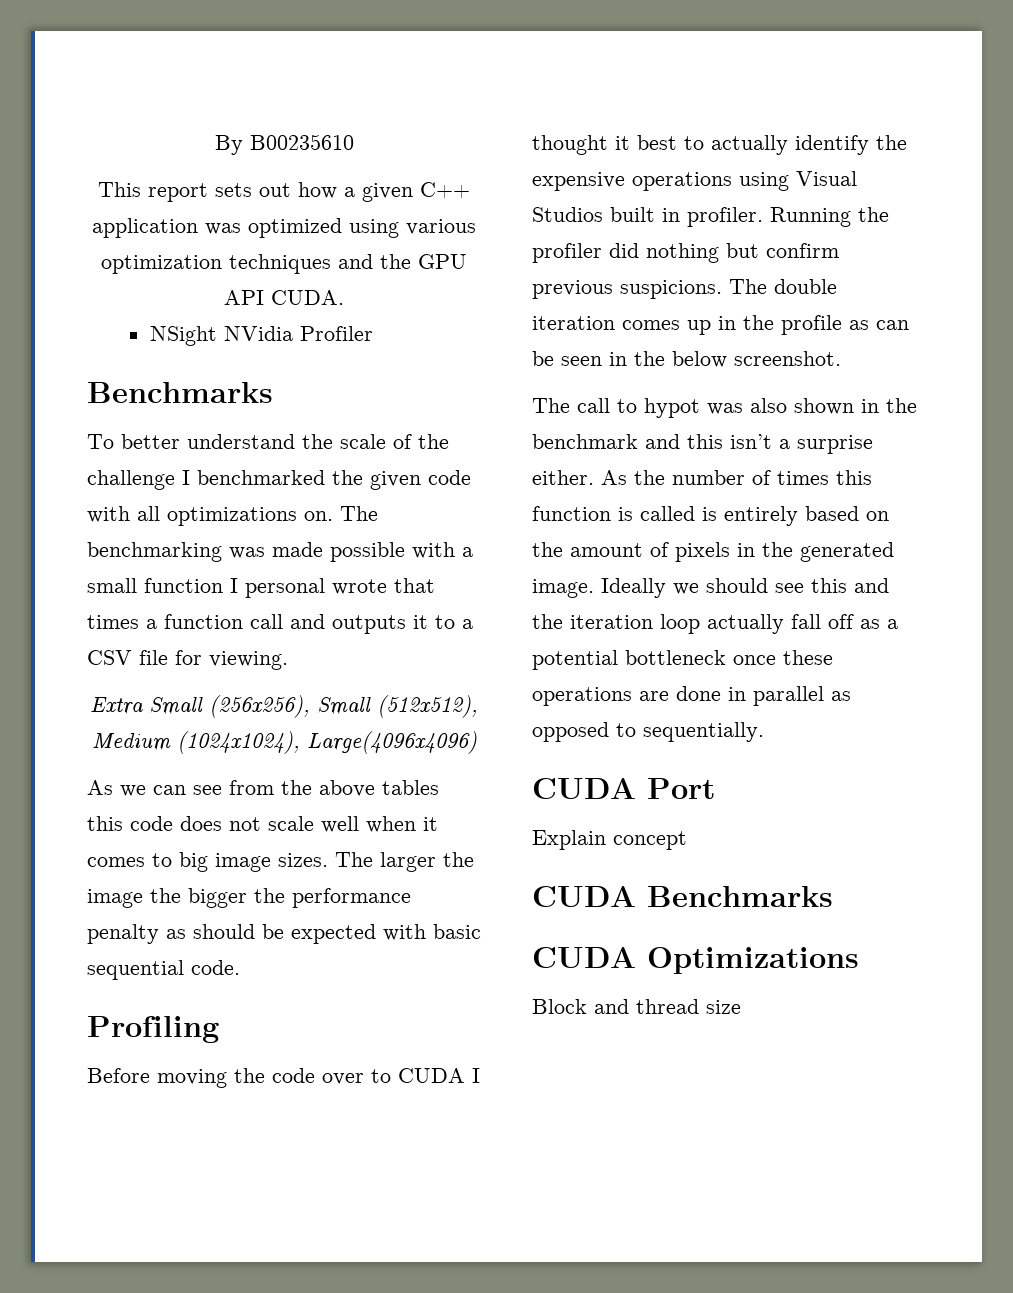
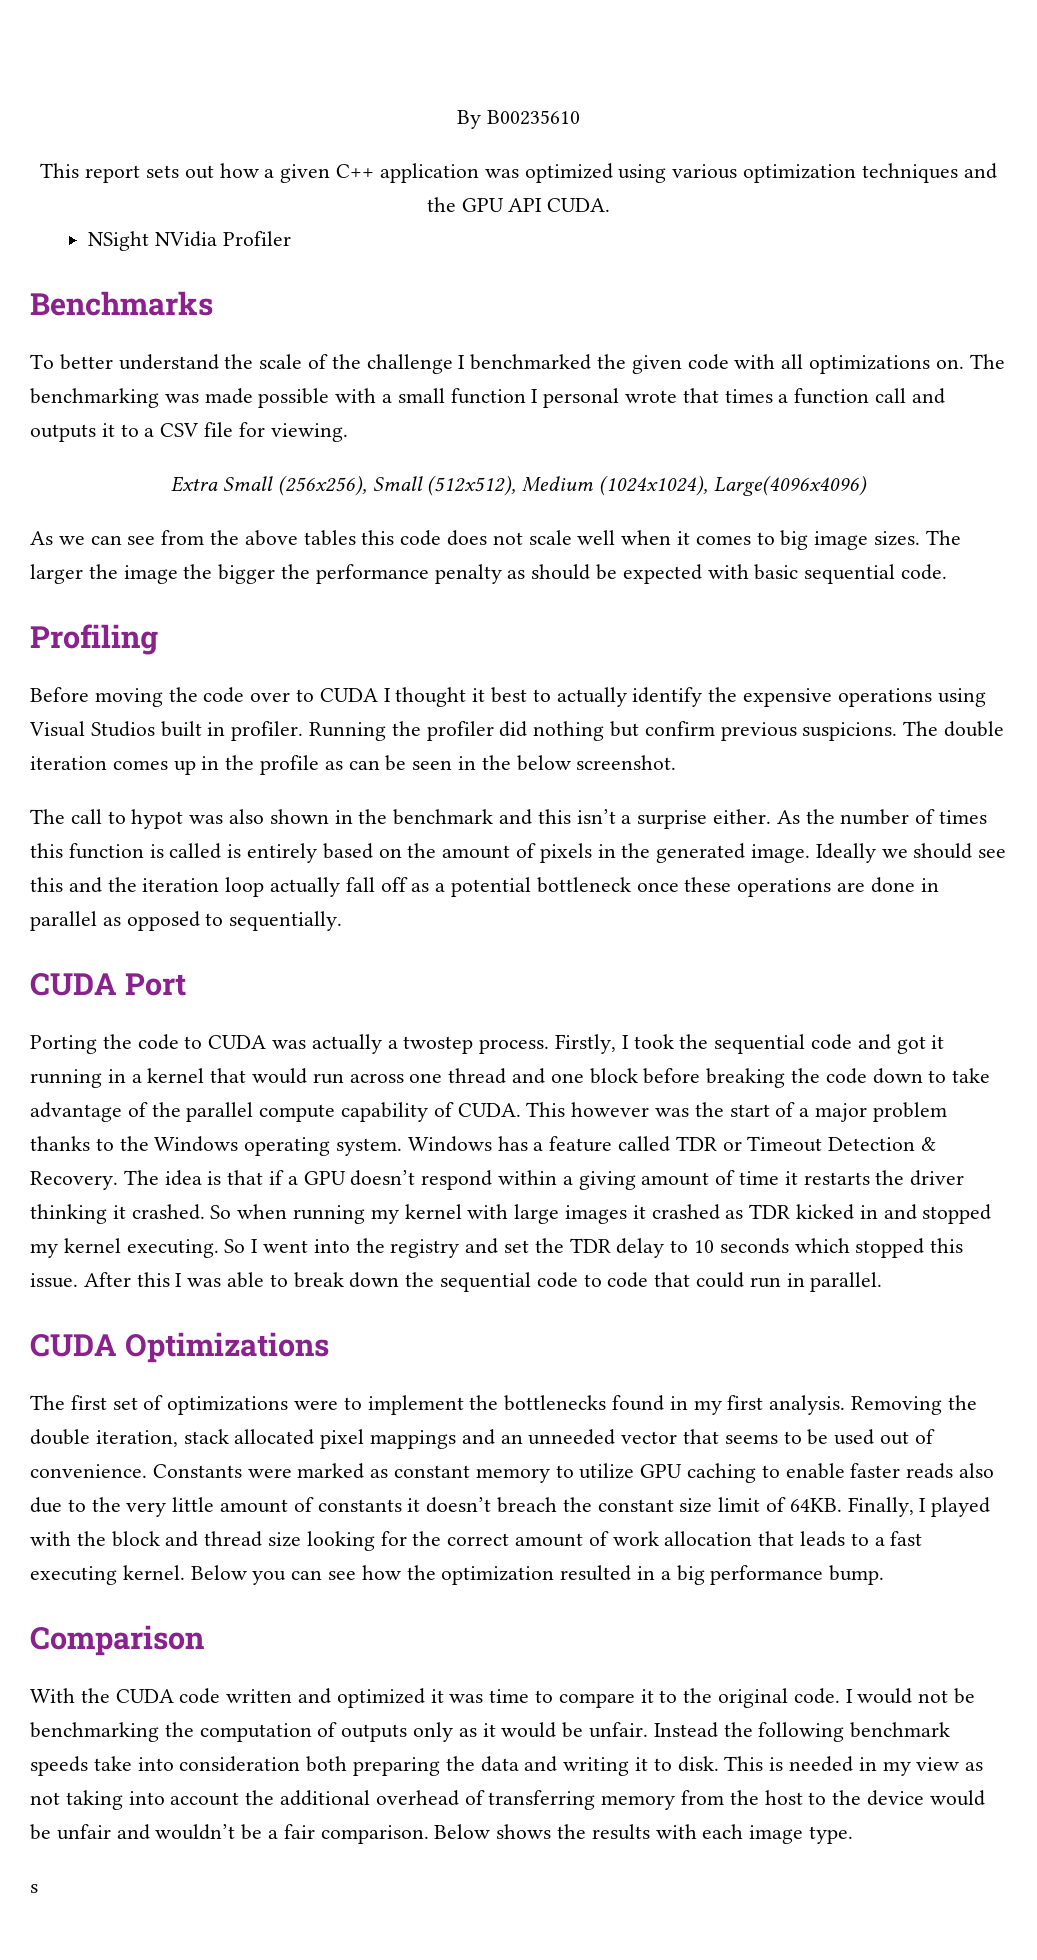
- Explain concept
- CUDA Benchmarks
+ Porting the code to CUDA was actually a twostep process. Firstly, I took the sequential code and got it running in a kernel that would run across one thread and one block before breaking the code down to take advantage of the parallel compute capability of CUDA. This however was the start of a major problem thanks to the Windows operating system. Windows has a feature called TDR or Timeout Detection & Recovery. The idea is that if a GPU doesn’t respond within a giving amount of time it restarts the driver thinking it crashed. So when running my kernel with large images it crashed as TDR kicked in and stopped my kernel executing. So I went into the registry and set the TDR delay to 10 seconds which stopped this issue. After this I was able to break down the sequential code to code that could run in parallel.
  CUDA Optimizations
- Block and thread size
+ The first set of optimizations were to implement the bottlenecks found in my first analysis. Removing the double iteration, stack allocated pixel mappings and an unneeded vector that seems to be used out of convenience. Constants were marked as constant memory to utilize GPU caching to enable faster reads also due to the very little amount of constants it doesn’t breach the constant size limit of 64KB. Finally, I played with the block and thread size looking for the correct amount of work allocation that leads to a fast executing kernel. Below you can see how the optimization resulted in a big performance bump.
+ Comparison
+ With the CUDA code written and optimized it was time to compare it to the original code. I would not be benchmarking the computation of outputs only as it would be unfair. Instead the following benchmark speeds take into consideration both preparing the data and writing it to disk. This is needed in my view as not taking into account the additional overhead of transferring memory from the host to the device would be unfair and wouldn’t be a fair comparison. Below shows the results with each image type.
+ s

